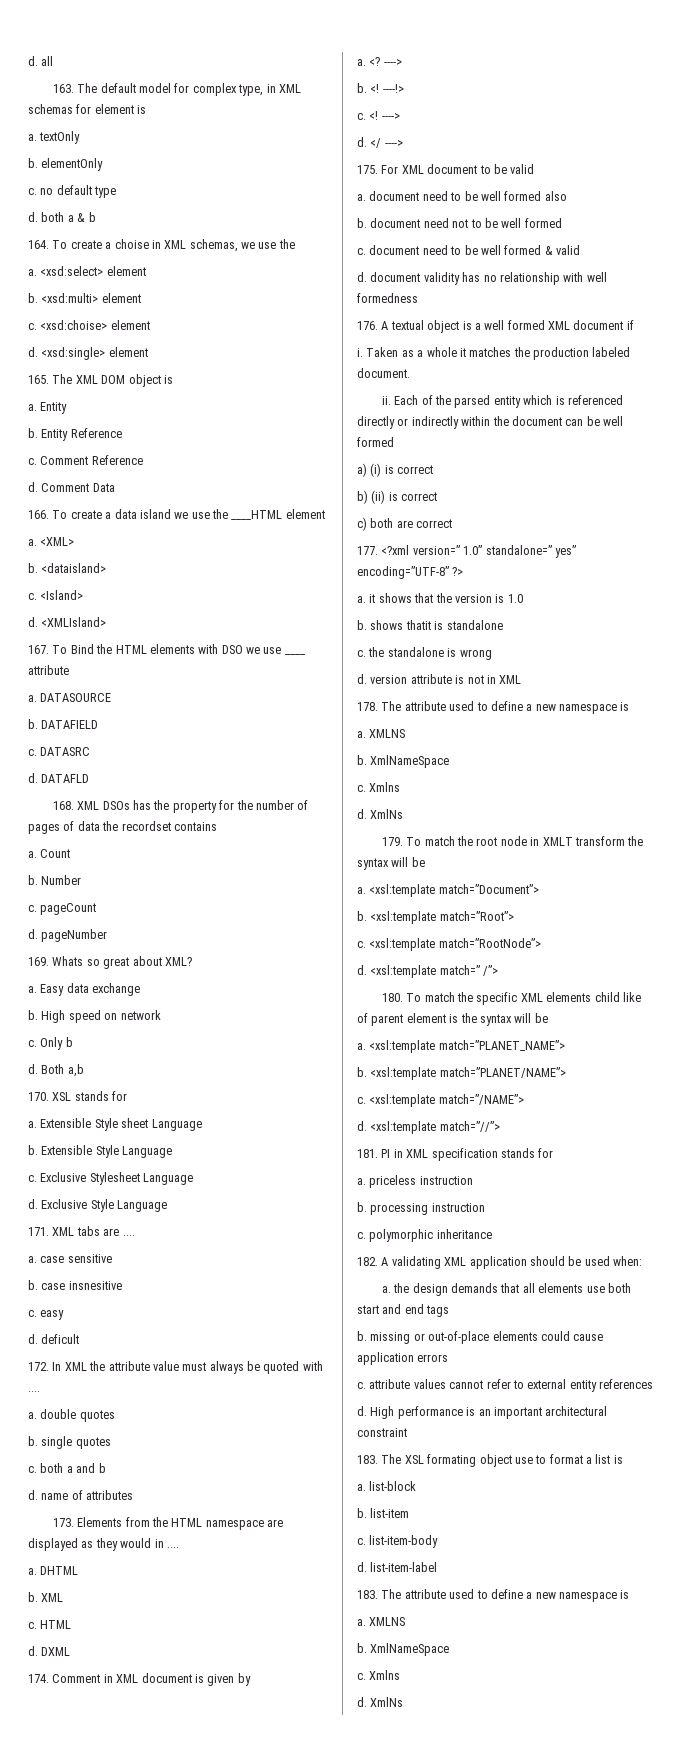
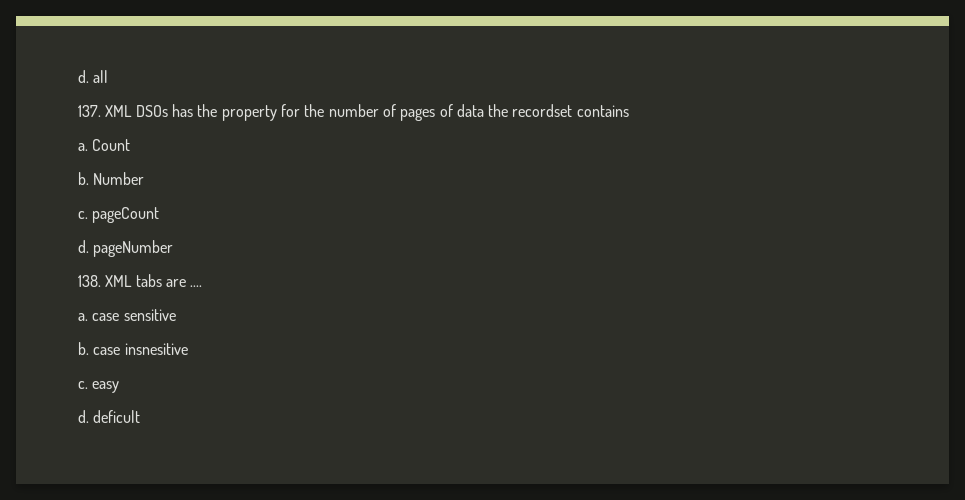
- 163. The default model for complex type, in XML schemas for element is
- a. textOnly
- b. elementOnly
- c. no default type
- d. both a & b
- 164. To create a choise in XML schemas, we use the
- a. <xsd:select> element
- b. <xsd:multi> element
- c. <xsd:choise> element
- d. <xsd:single> element
- 165. The XML DOM object is
- a. Entity
- b. Entity Reference
- c. Comment Reference
- d. Comment Data
- 166. To create a data island we use the ____HTML element
- a. <XML>
- b. <dataisland>
- c. <Island>
- d. <XMLIsland>
- 167. To Bind the HTML elements with DSO we use ____ attribute
- a. DATASOURCE
- b. DATAFIELD
- c. DATASRC
- d. DATAFLD
- 168. XML DSOs has the property for the number of pages of data the recordset contains
+ 137. XML DSOs has the property for the number of pages of data the recordset contains
- 169. Whats so great about XML?
- a. Easy data exchange
- b. High speed on network
- c. Only b
- d. Both a,b
- 170. XSL stands for
- a. Extensible Style sheet Language
- b. Extensible Style Language
- c. Exclusive Stylesheet Language
- d. Exclusive Style Language
- 171. XML tabs are ....
+ 138. XML tabs are ....
- 172. In XML the attribute value must always be quoted with ....
- a. double quotes
- b. single quotes
- c. both a and b
- d. name of attributes
- 173. Elements from the HTML namespace are displayed as they would in ....
- a. DHTML
- b. XML
- c. HTML
- d. DXML
- 174. Comment in XML document is given by
- a. <? ---->
- b. <! ----!>
- c. <! ---->
- d. </ ---->
- 175. For XML document to be valid
- a. document need to be well formed also
- b. document need not to be well formed
- c. document need to be well formed & valid
- d. document validity has no relationship with well formedness
- 176. A textual object is a well formed XML document if
- i. Taken as a whole it matches the production labeled document.
- ii. Each of the parsed entity which is referenced directly or indirectly within the document can be well formed
- a) (i) is correct
- b) (ii) is correct
- c) both are correct
- 177. <?xml version=” 1.0” standalone=” yes” encoding=”UTF-8” ?>
- a. it shows that the version is 1.0
- b. shows thatit is standalone
- c. the standalone is wrong
- d. version attribute is not in XML
- 178. The attribute used to define a new namespace is
- a. XMLNS
- b. XmlNameSpace
- c. Xmlns
- d. XmlNs
- 179. To match the root node in XMLT transform the syntax will be
- a. <xsl:template match=”Document”>
- b. <xsl:template match=”Root”>
- c. <xsl:template match=”RootNode”>
- d. <xsl:template match=” /”>
- 180. To match the specific XML elements child like of parent element is the syntax will be
- a. <xsl:template match=”PLANET_NAME”>
- b. <xsl:template match=”PLANET/NAME”>
- c. <xsl:template match=”/NAME”>
- d. <xsl:template match=”//”>
- 181. PI in XML specification stands for
- a. priceless instruction
- b. processing instruction
- c. polymorphic inheritance
- 182. A validating XML application should be used when:
- a. the design demands that all elements use both start and end tags
- b. missing or out-of-place elements could cause application errors
- c. attribute values cannot refer to external entity references
- d. High performance is an important architectural constraint
- 183. The XSL formating object use to format a list is
- a. list-block
- b. list-item
- c. list-item-body
- d. list-item-label
- 183. The attribute used to define a new namespace is
- a. XMLNS
- b. XmlNameSpace
- c. Xmlns
- d. XmlNs

